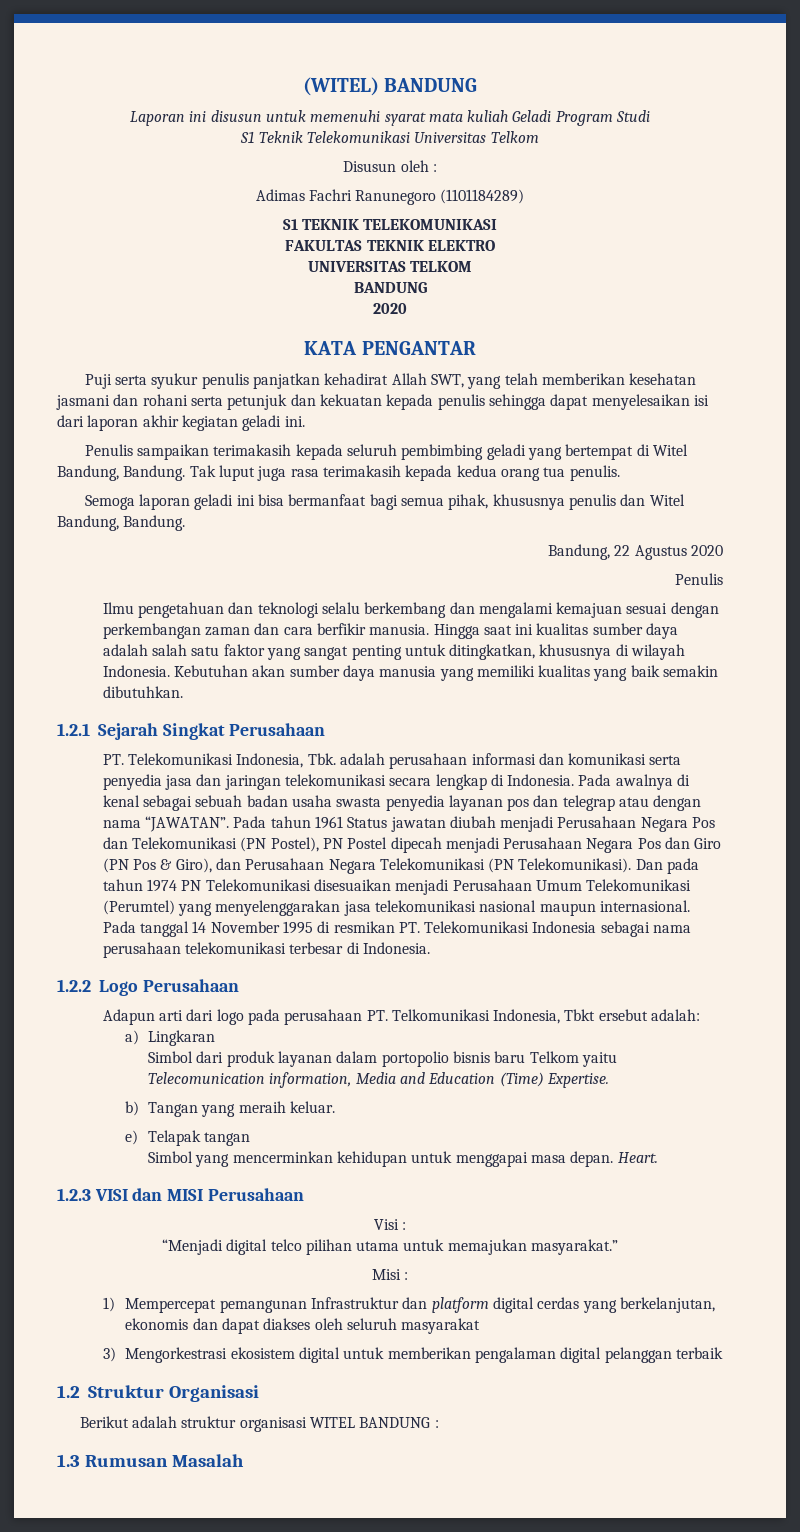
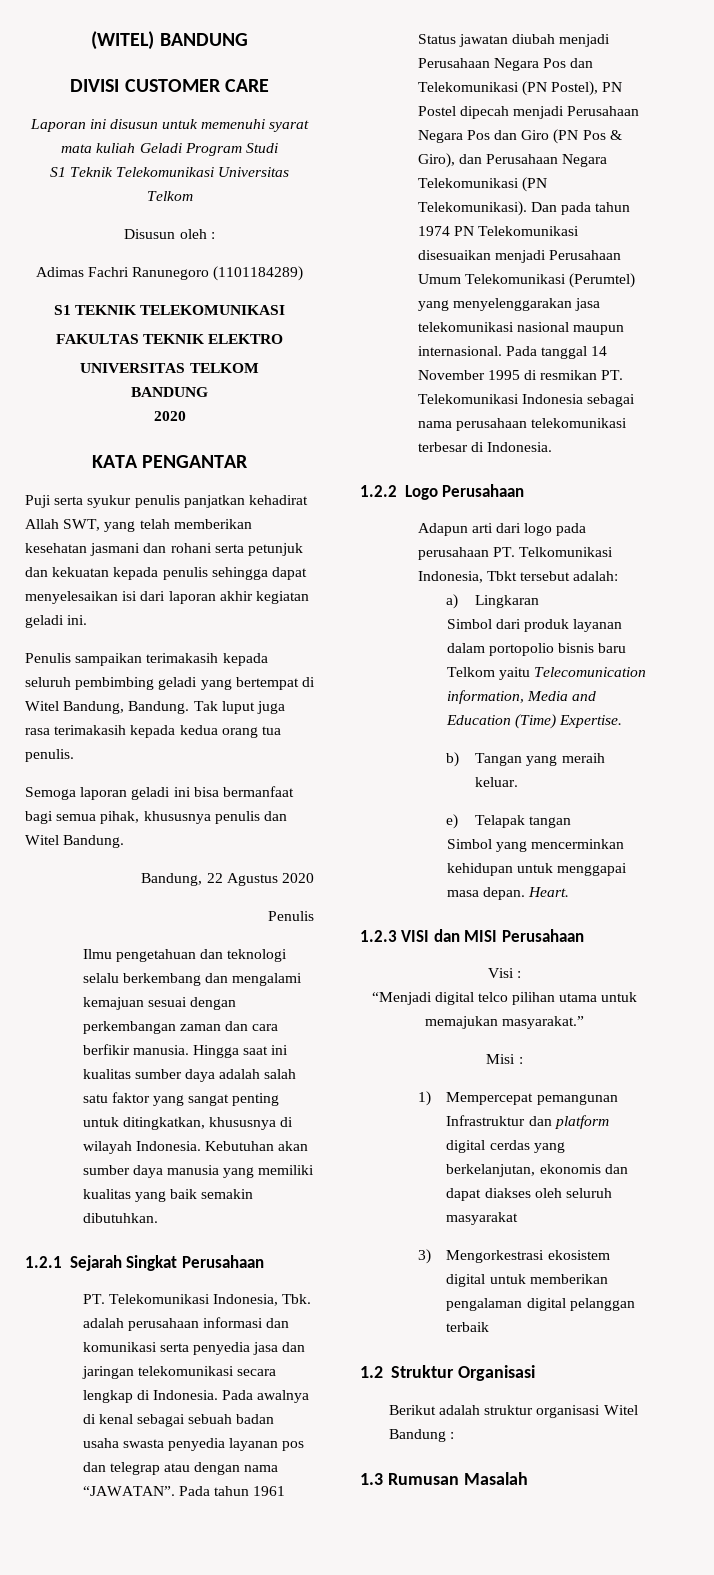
+ DIVISI CUSTOMER CARE
- Semoga laporan geladi ini bisa bermanfaat bagi semua pihak, khususnya penulis dan Witel Bandung, Bandung.
+ Semoga laporan geladi ini bisa bermanfaat bagi semua pihak, khususnya penulis dan Witel Bandung.
- Adapun arti dari logo pada perusahaan PT. Telkomunikasi Indonesia, Tbkt ersebut adalah:
+ Adapun arti dari logo pada perusahaan PT. Telkomunikasi Indonesia, Tbkt tersebut adalah:
- Berikut adalah struktur organisasi WITEL BANDUNG :
+ Berikut adalah struktur organisasi Witel Bandung :

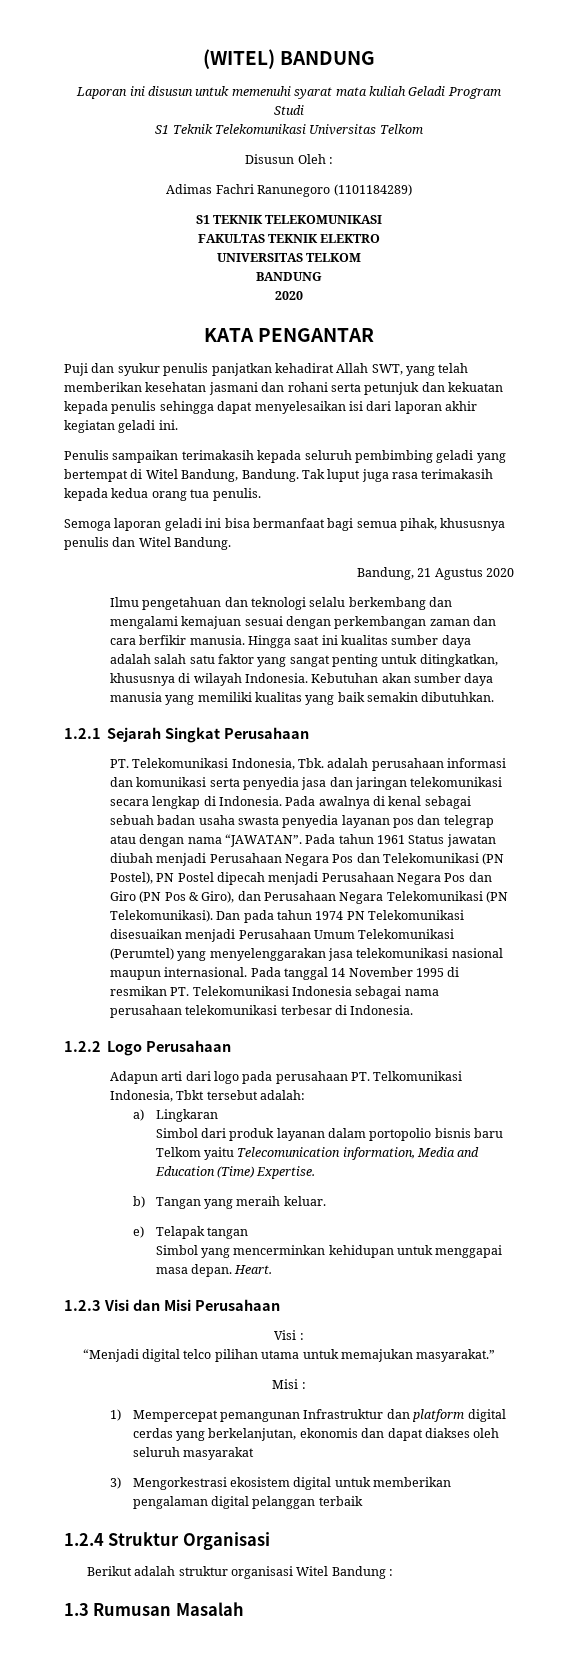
- DIVISI CUSTOMER CARE
- Disusun oleh :
+ Disusun Oleh :
- Puji serta syukur penulis panjatkan kehadirat Allah SWT, yang telah memberikan kesehatan jasmani dan rohani serta petunjuk dan kekuatan kepada penulis sehingga dapat menyelesaikan isi dari laporan akhir kegiatan geladi ini.
+ Puji dan syukur penulis panjatkan kehadirat Allah SWT, yang telah memberikan kesehatan jasmani dan rohani serta petunjuk dan kekuatan kepada penulis sehingga dapat menyelesaikan isi dari laporan akhir kegiatan geladi ini.
- Bandung, 22 Agustus 2020
- Penulis
+ Bandung, 21 Agustus 2020
- 1.2.3 VISI dan MISI Perusahaan
+ 1.2.3 Visi dan Misi Perusahaan
- 1.2 Struktur Organisasi
+ 1.2.4 Struktur Organisasi

